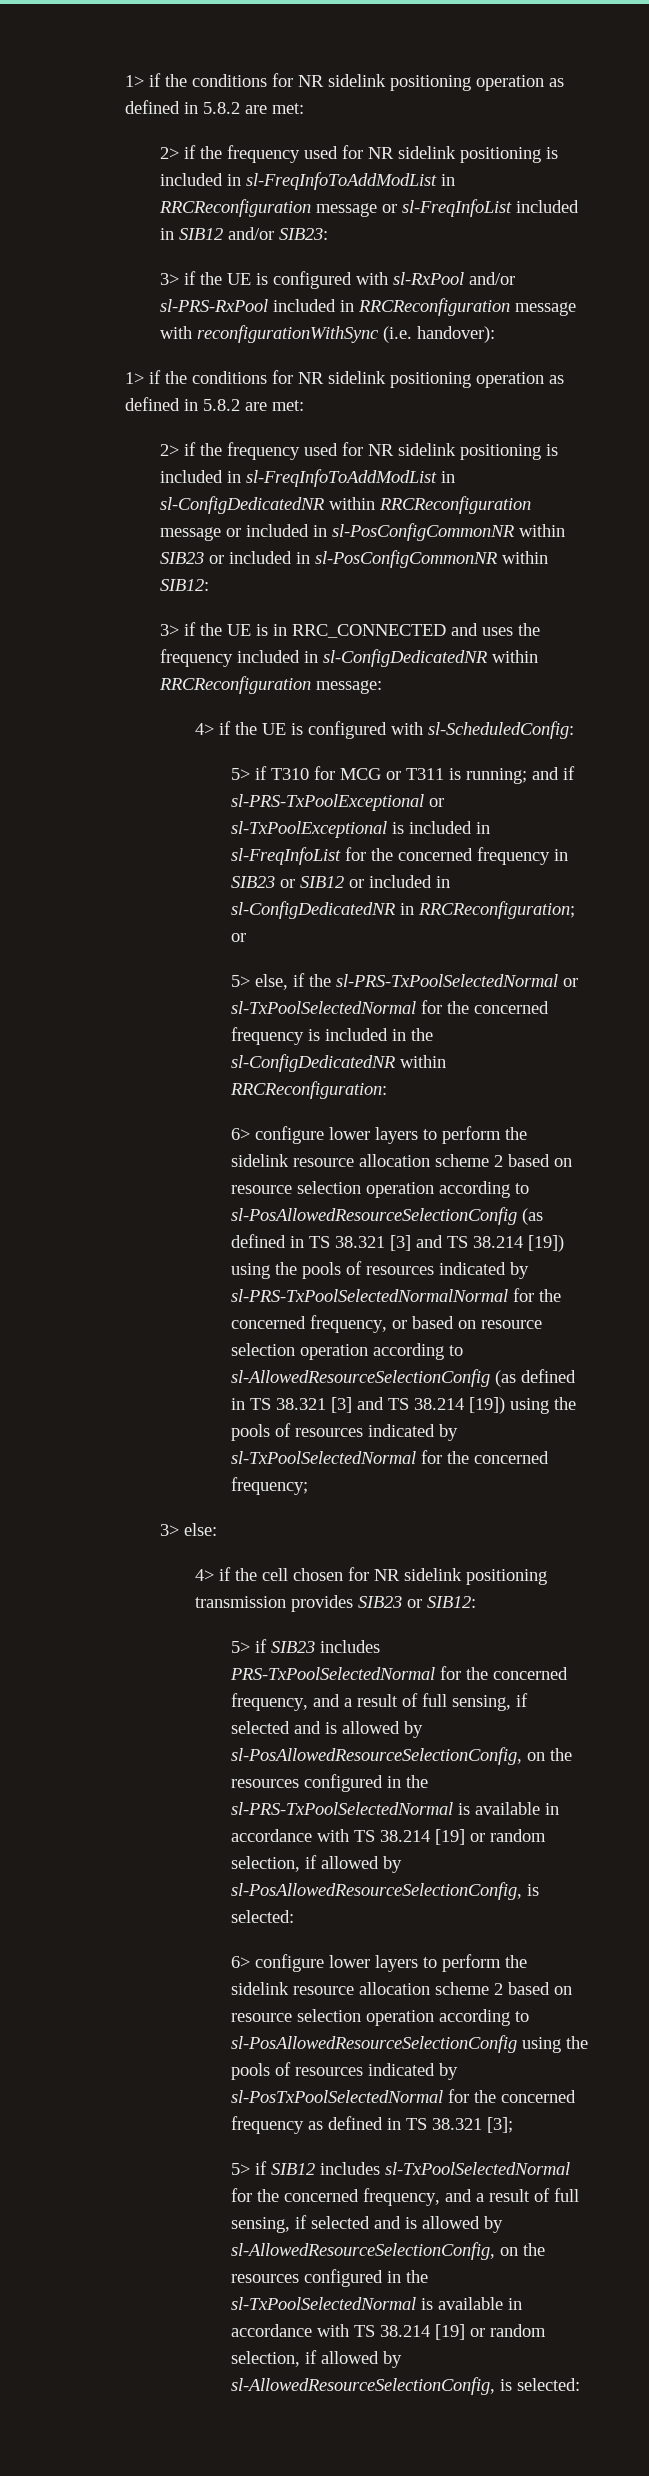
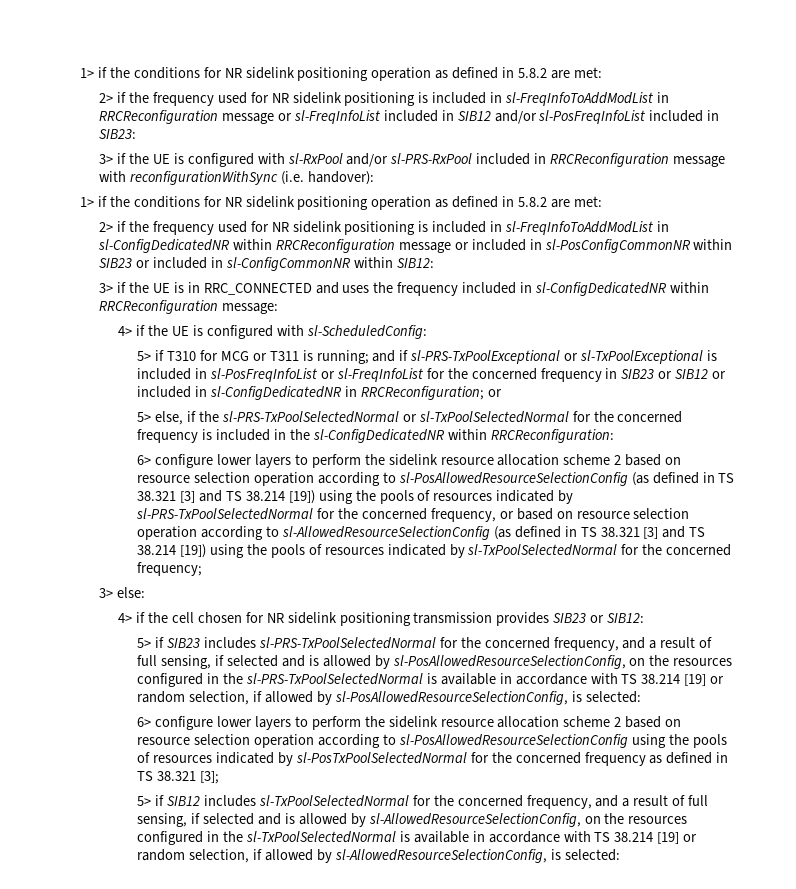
- 2> if the frequency used for NR sidelink positioning is included in sl-FreqInfoToAddModList in RRCReconfiguration message or sl-FreqInfoList included in SIB12 and/or SIB23:
+ 2> if the frequency used for NR sidelink positioning is included in sl-FreqInfoToAddModList in RRCReconfiguration message or sl-FreqInfoList included in SIB12 and/or sl-PosFreqInfoList included in SIB23:
- 2> if the frequency used for NR sidelink positioning is included in sl-FreqInfoToAddModList in sl-ConfigDedicatedNR within RRCReconfiguration message or included in sl-PosConfigCommonNR within SIB23 or included in sl-PosConfigCommonNR within SIB12:
+ 2> if the frequency used for NR sidelink positioning is included in sl-FreqInfoToAddModList in sl-ConfigDedicatedNR within RRCReconfiguration message or included in sl-PosConfigCommonNR within SIB23 or included in sl-ConfigCommonNR within SIB12:
- 5> if T310 for MCG or T311 is running; and if sl-PRS-TxPoolExceptional or sl-TxPoolExceptional is included in sl-FreqInfoList for the concerned frequency in SIB23 or SIB12 or included in sl-ConfigDedicatedNR in RRCReconfiguration; or
+ 5> if T310 for MCG or T311 is running; and if sl-PRS-TxPoolExceptional or sl-TxPoolExceptional is included in sl-PosFreqInfoList or sl-FreqInfoList for the concerned frequency in SIB23 or SIB12 or included in sl-ConfigDedicatedNR in RRCReconfiguration; or
- 6> configure lower layers to perform the sidelink resource allocation scheme 2 based on resource selection operation according to sl-PosAllowedResourceSelectionConfig (as defined in TS 38.321 [3] and TS 38.214 [19]) using the pools of resources indicated by sl-PRS-TxPoolSelectedNormalNormal for the concerned frequency, or based on resource selection operation according to sl-AllowedResourceSelectionConfig (as defined in TS 38.321 [3] and TS 38.214 [19]) using the pools of resources indicated by sl-TxPoolSelectedNormal for the concerned frequency;
+ 6> configure lower layers to perform the sidelink resource allocation scheme 2 based on resource selection operation according to sl-PosAllowedResourceSelectionConfig (as defined in TS 38.321 [3] and TS 38.214 [19]) using the pools of resources indicated by sl-PRS-TxPoolSelectedNormal for the concerned frequency, or based on resource selection operation according to sl-AllowedResourceSelectionConfig (as defined in TS 38.321 [3] and TS 38.214 [19]) using the pools of resources indicated by sl-TxPoolSelectedNormal for the concerned frequency;
- 5> if SIB23 includes PRS-TxPoolSelectedNormal for the concerned frequency, and a result of full sensing, if selected and is allowed by sl-PosAllowedResourceSelectionConfig, on the resources configured in the sl-PRS-TxPoolSelectedNormal is available in accordance with TS 38.214 [19] or random selection, if allowed by sl-PosAllowedResourceSelectionConfig, is selected:
+ 5> if SIB23 includes sl-PRS-TxPoolSelectedNormal for the concerned frequency, and a result of full sensing, if selected and is allowed by sl-PosAllowedResourceSelectionConfig, on the resources configured in the sl-PRS-TxPoolSelectedNormal is available in accordance with TS 38.214 [19] or random selection, if allowed by sl-PosAllowedResourceSelectionConfig, is selected:

